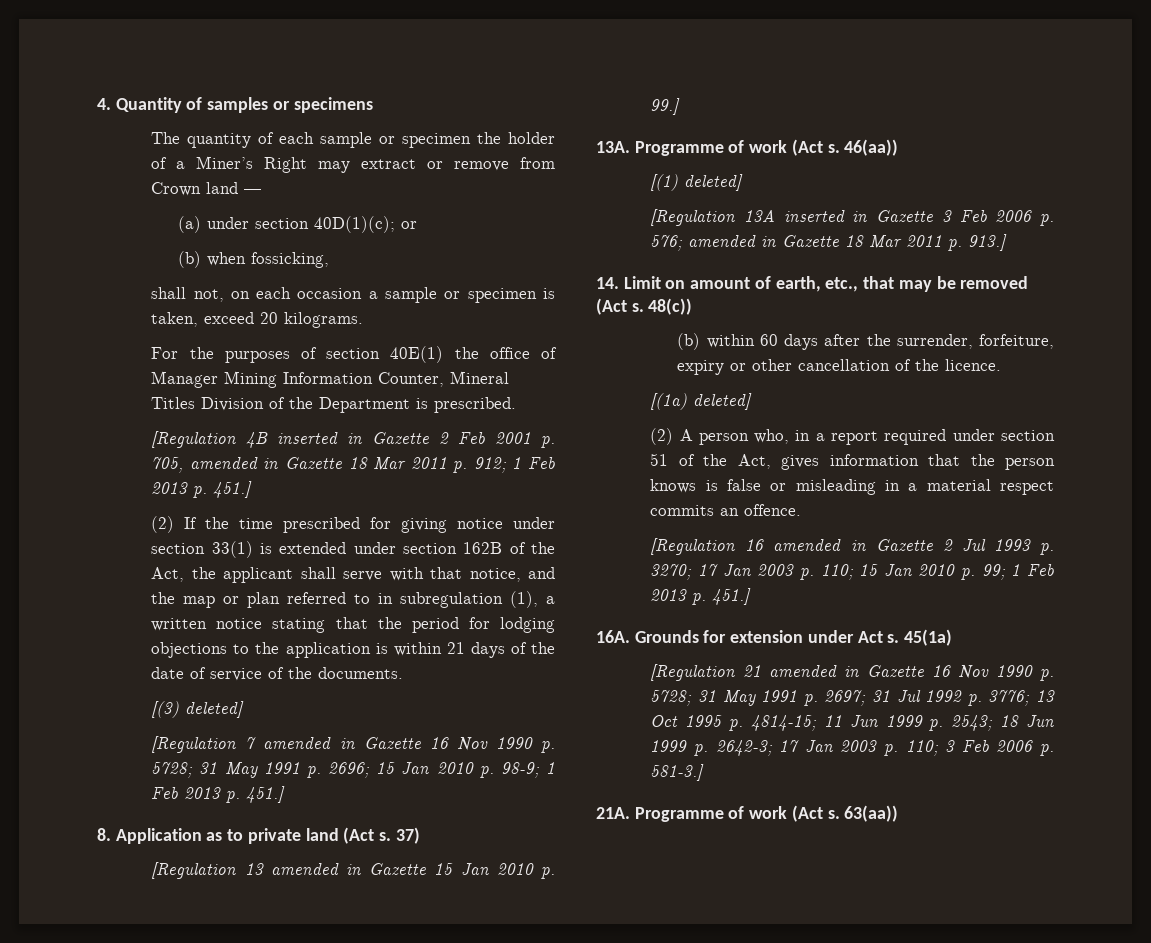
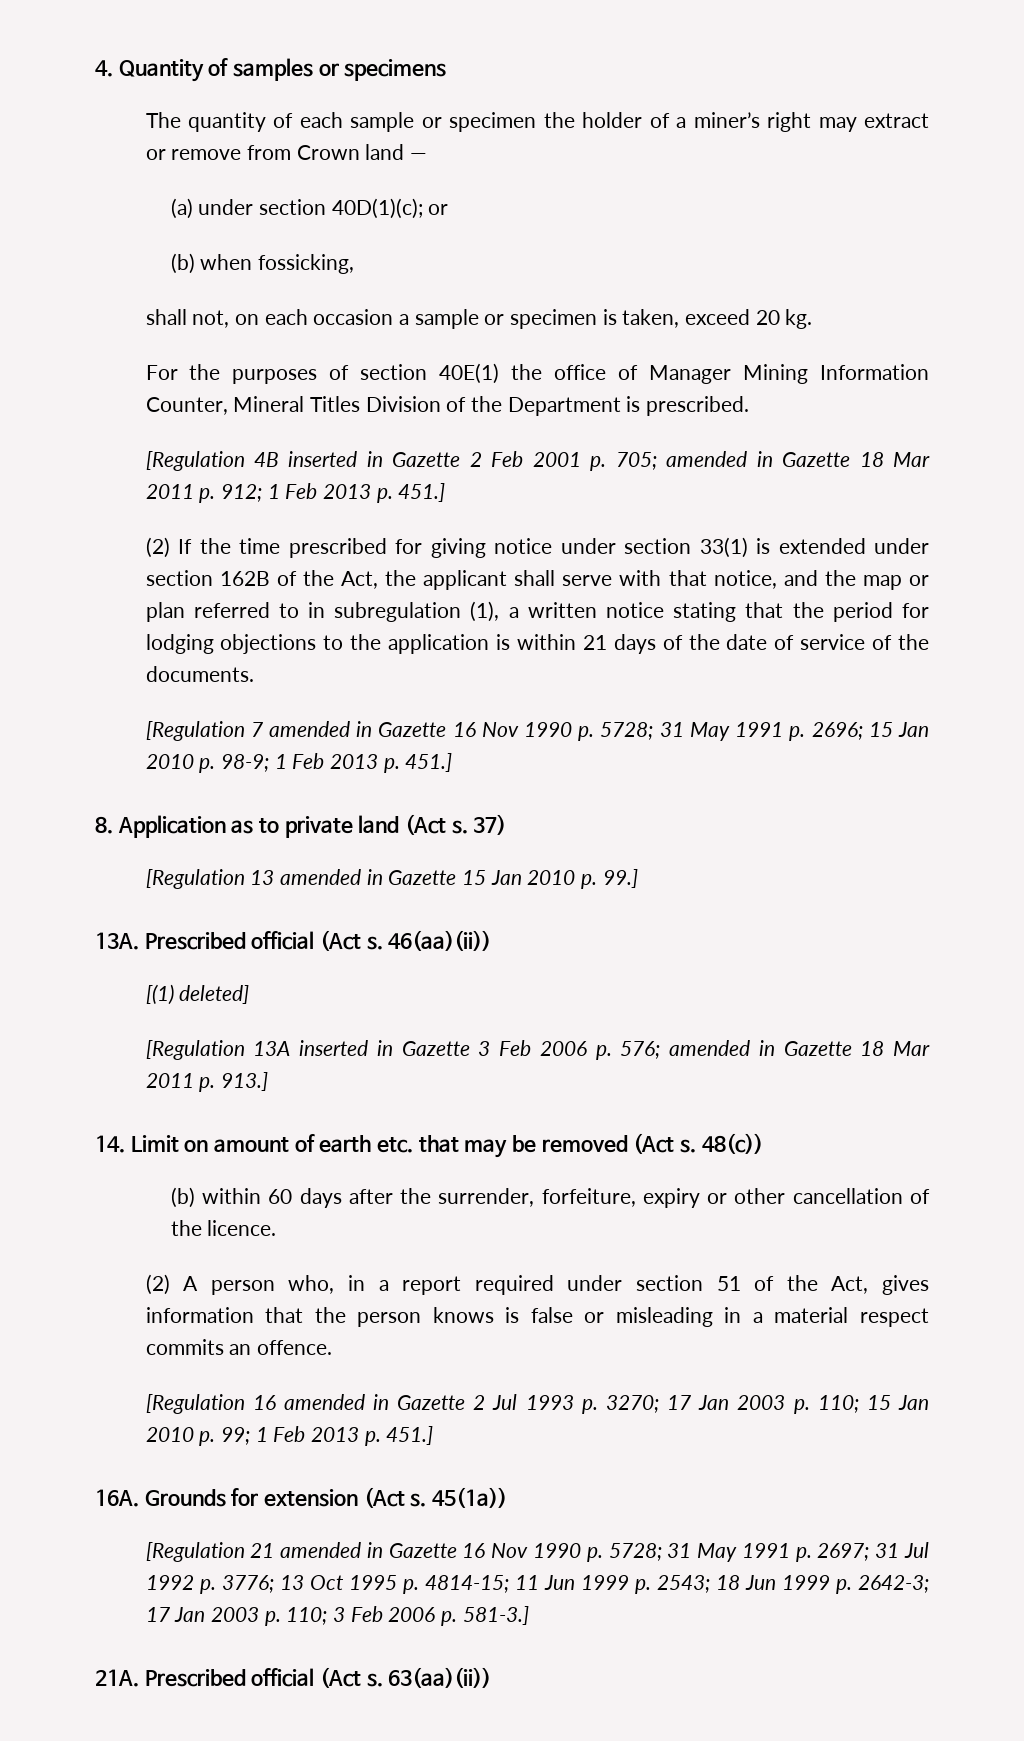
- The quantity of each sample or specimen the holder of a Miner’s Right may extract or remove from Crown land —
+ The quantity of each sample or specimen the holder of a miner’s right may extract or remove from Crown land —
- shall not, on each occasion a sample or specimen is taken, exceed 20 kilograms.
+ shall not, on each occasion a sample or specimen is taken, exceed 20 kg.
- [Regulation 4B inserted in Gazette 2 Feb 2001 p. 705, amended in Gazette 18 Mar 2011 p. 912; 1 Feb 2013 p. 451.]
+ [Regulation 4B inserted in Gazette 2 Feb 2001 p. 705; amended in Gazette 18 Mar 2011 p. 912; 1 Feb 2013 p. 451.]
- [(3) deleted]
- Programme of work (Act s. 46(aa))
+ Prescribed official (Act s. 46(aa)(ii))
- 14. Limit on amount of earth, etc., that may be removed (Act s.
+ 14. Limit on amount of earth etc. that may be removed (Act s.
- [(1a) deleted]
- Grounds for extension under Act s. 45(1a)
+ Grounds for extension (Act s. 45(1a))
- Programme of work (Act s. 63(aa))
+ Prescribed official (Act s. 63(aa)(ii))

